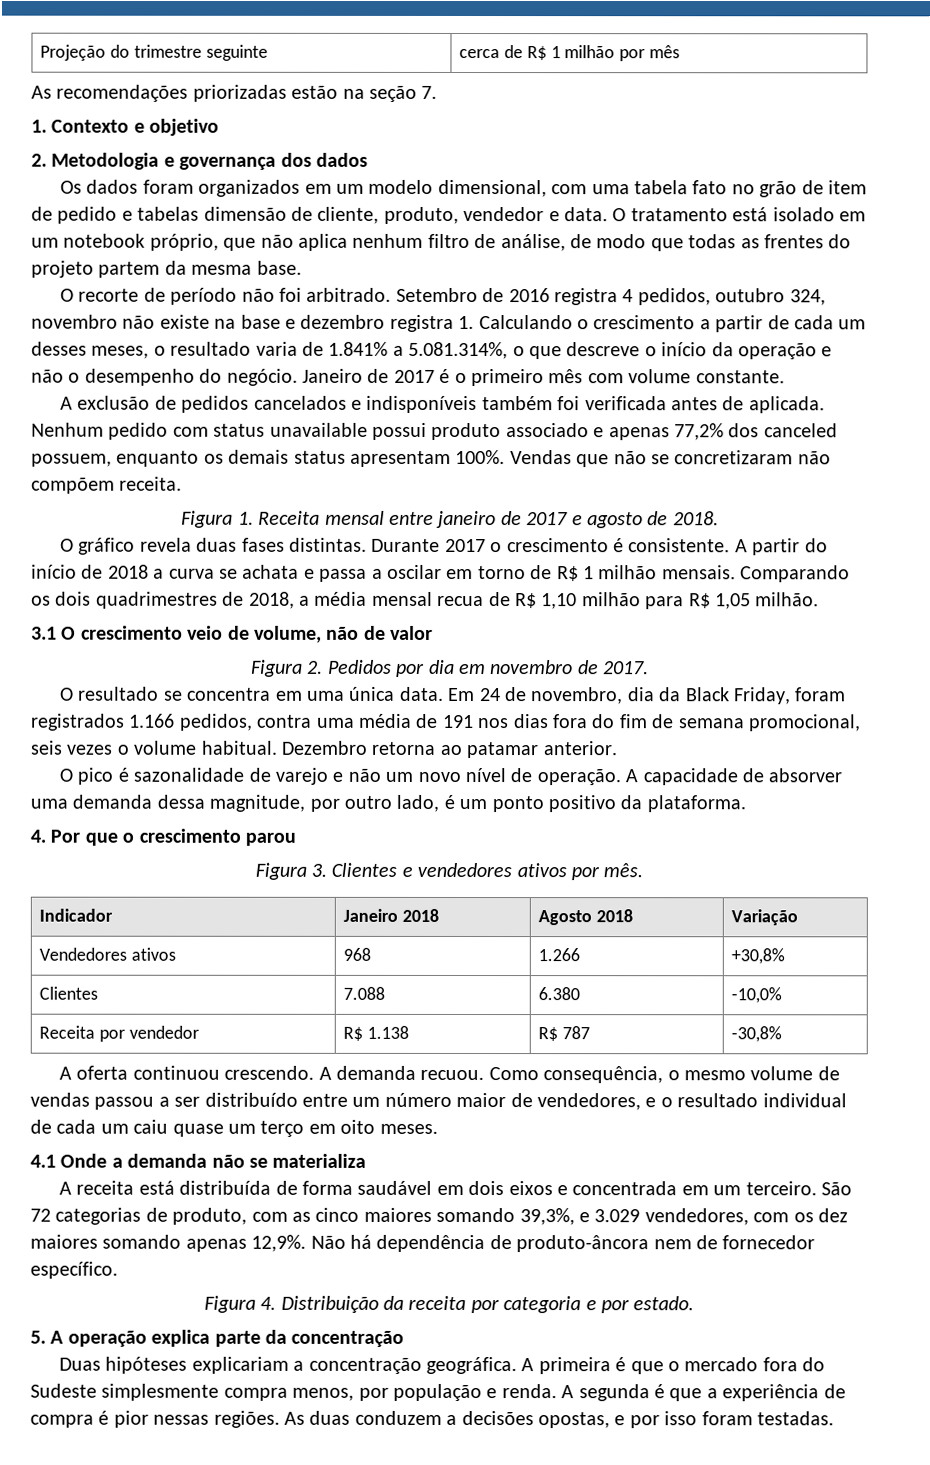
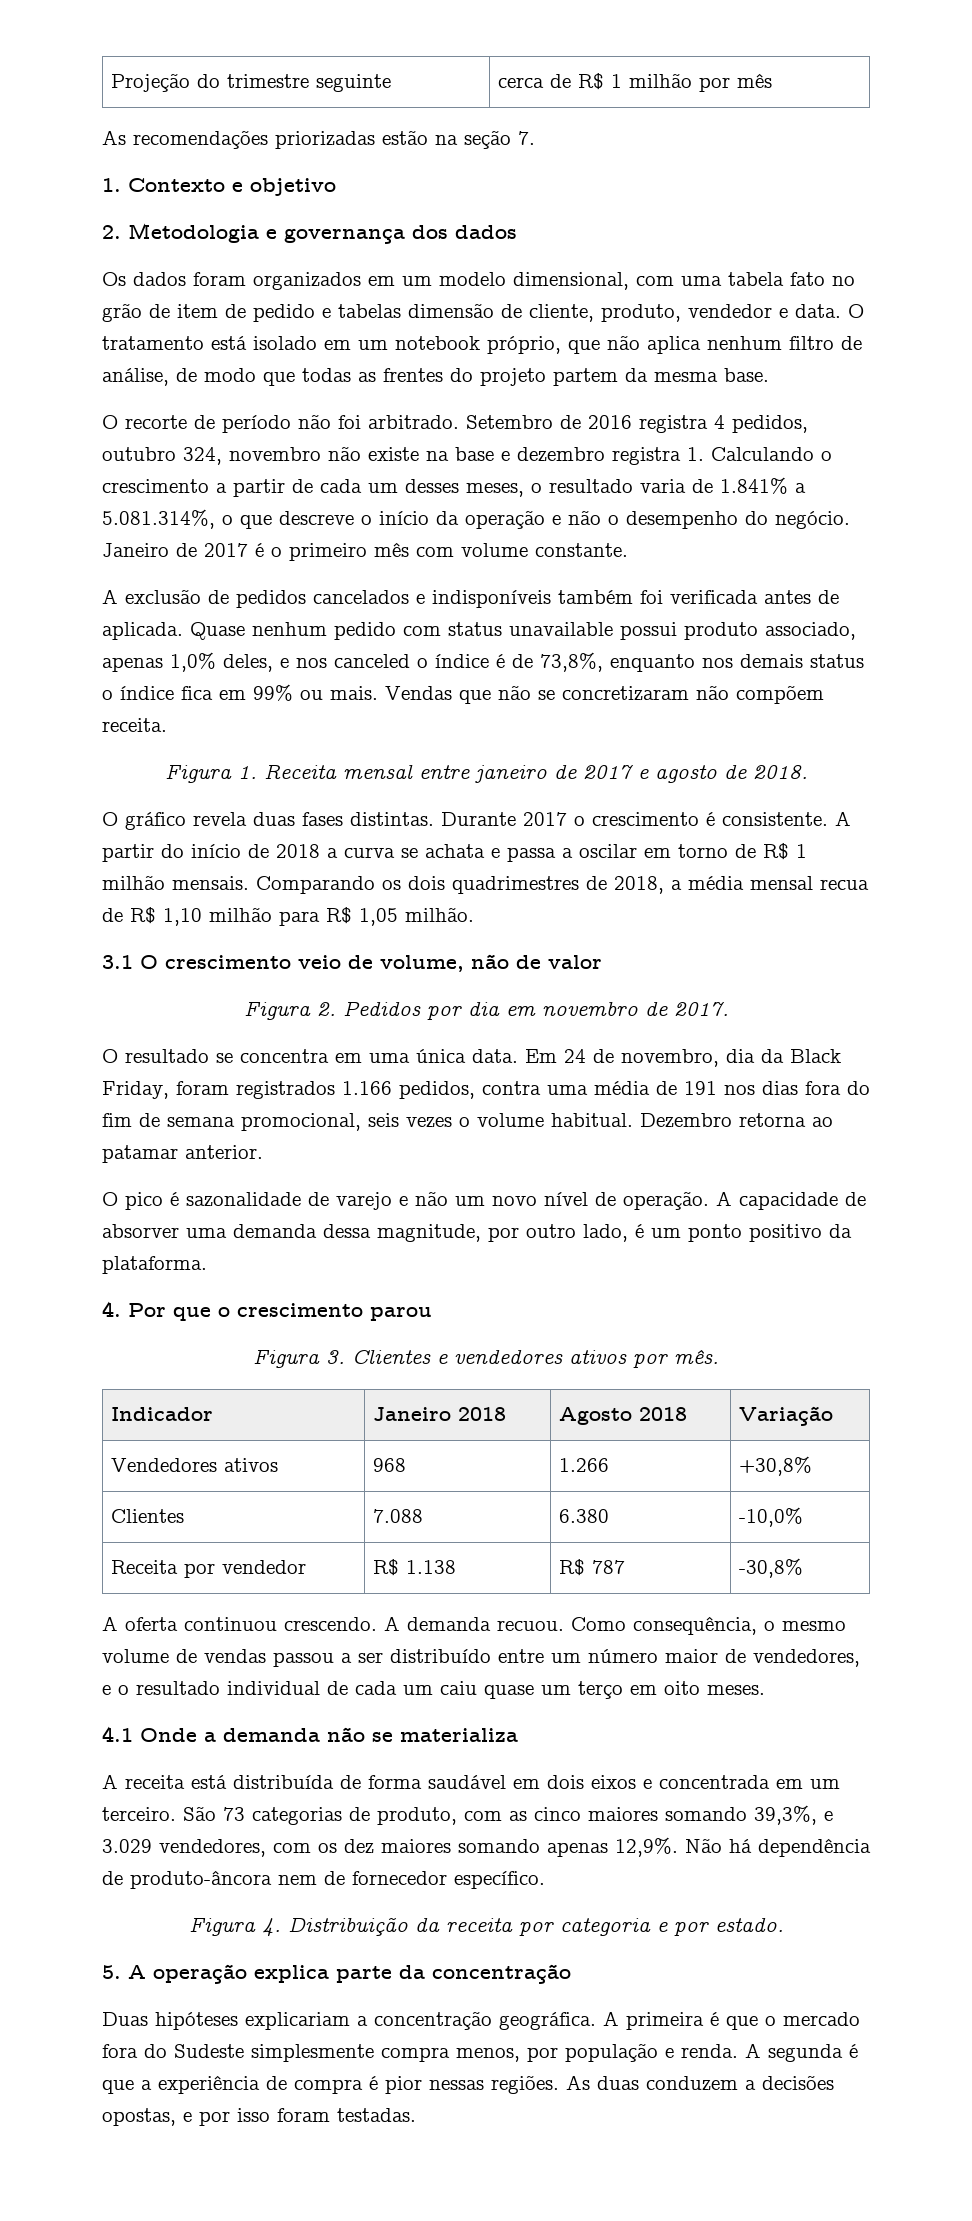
- Nenhum pedido com status unavailable possui produto associado e apenas 77,2% dos canceled possuem, enquanto os demais status apresentam 100%.
+ Quase nenhum pedido com status unavailable possui produto associado, apenas 1,0% deles, e nos canceled o índice é de 73,8%, enquanto nos demais status o índice fica em 99% ou mais.
- São 72 categorias de produto, com as cinco maiores somando 39,3%, e 3.029 vendedores, com os dez maiores somando apenas 12,9%.
+ São 73 categorias de produto, com as cinco maiores somando 39,3%, e 3.029 vendedores, com os dez maiores somando apenas 12,9%.

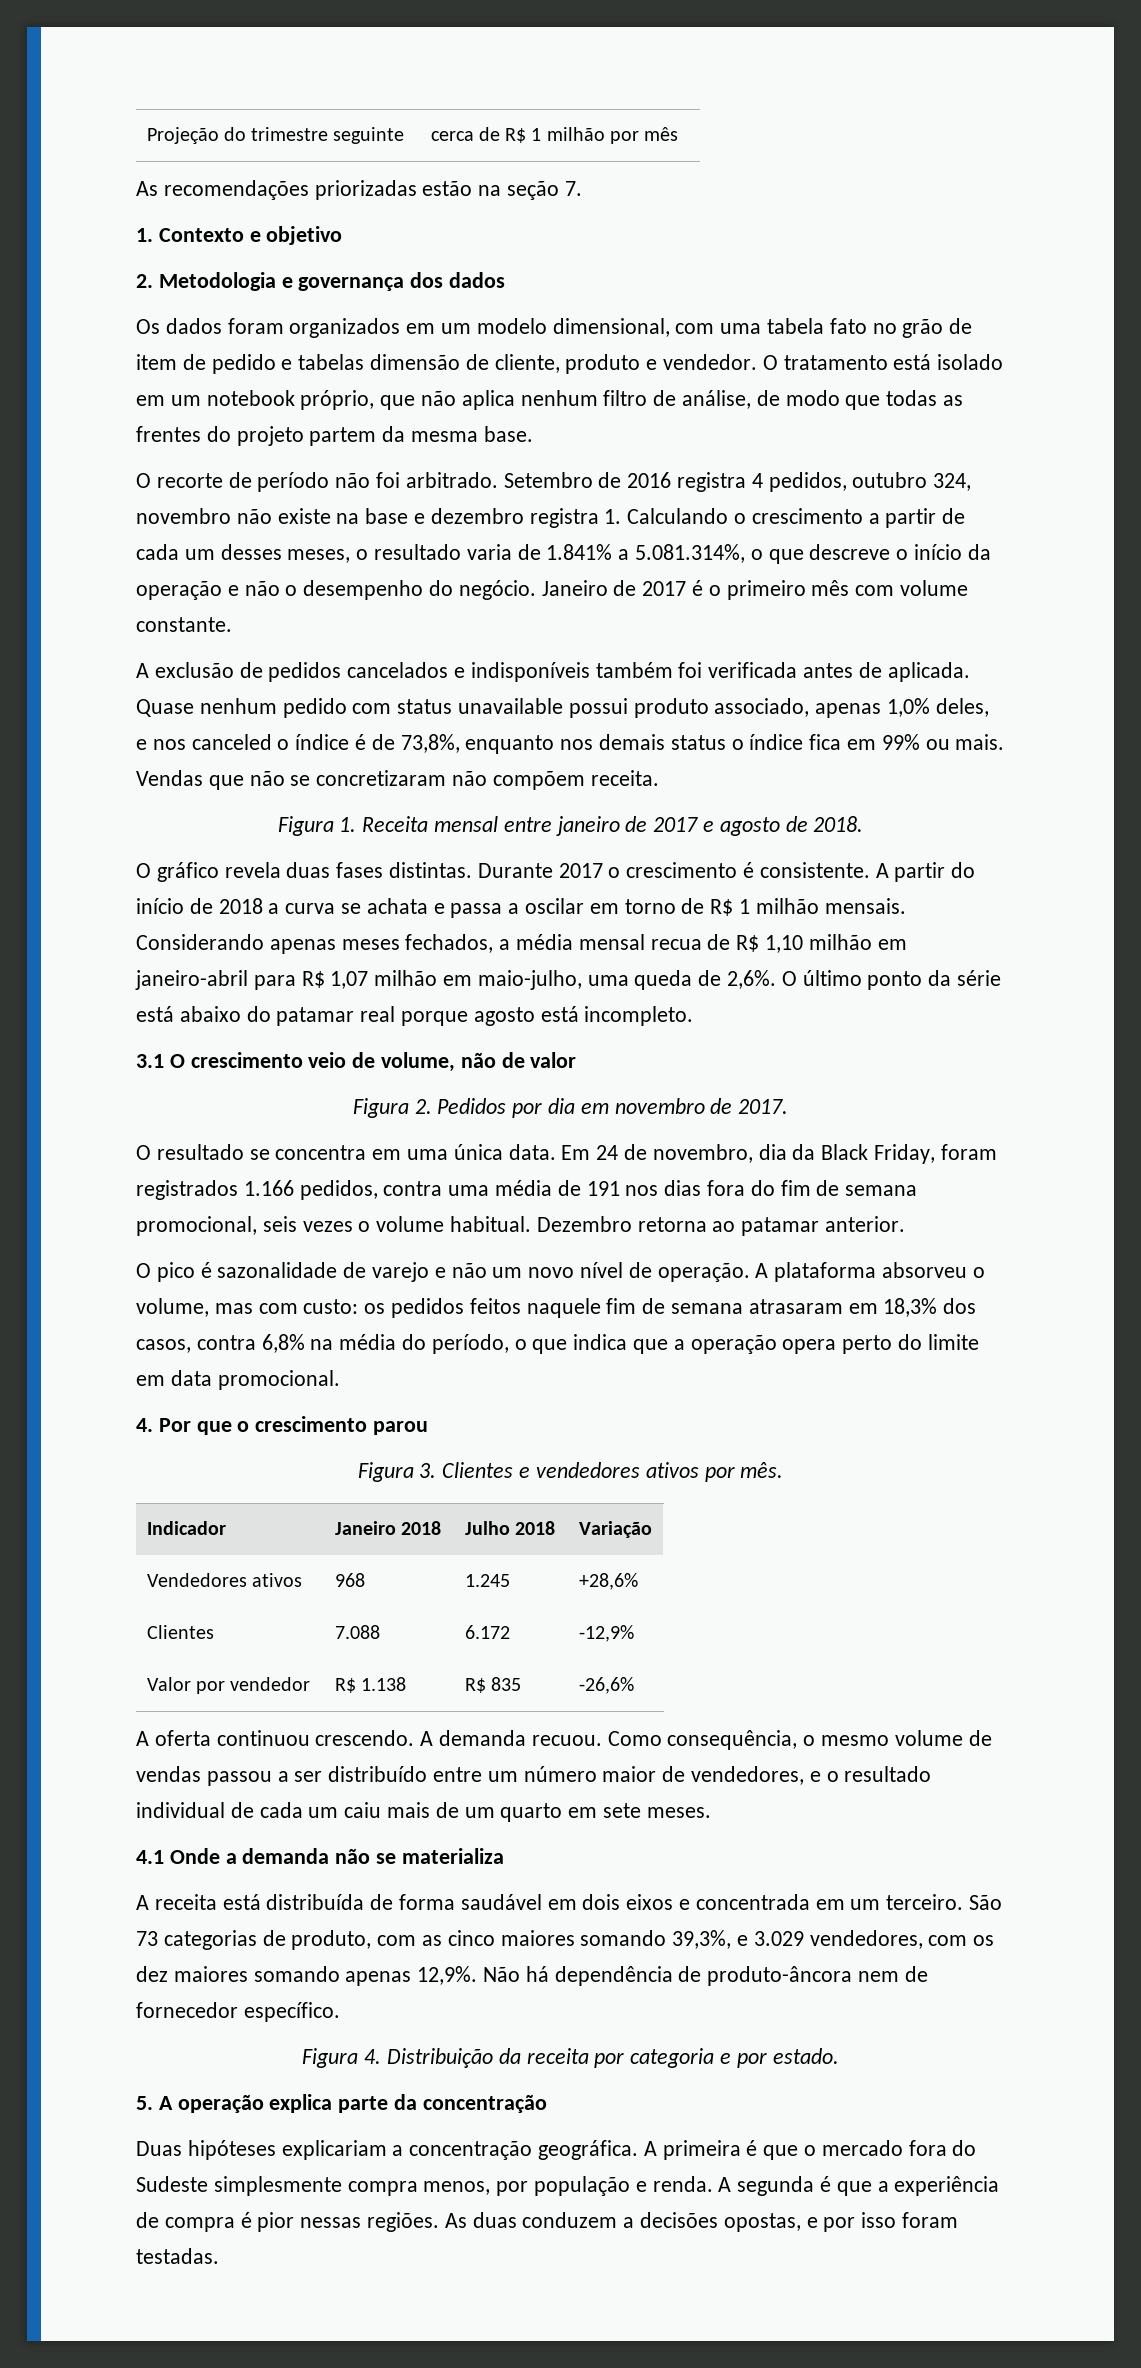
- Os dados foram organizados em um modelo dimensional, com uma tabela fato no grão de item de pedido e tabelas dimensão de cliente, produto, vendedor e data.
+ Os dados foram organizados em um modelo dimensional, com uma tabela fato no grão de item de pedido e tabelas dimensão de cliente, produto e vendedor.
- Comparando os dois quadrimestres de 2018, a média mensal recua de R$ 1,10 milhão para R$ 1,05 milhão.
+ Considerando apenas meses fechados, a média mensal recua de R$ 1,10 milhão em janeiro-abril para R$ 1,07 milhão em maio-julho, uma queda de 2,6%. O último ponto da série está abaixo do patamar real porque agosto está incompleto.
- A capacidade de absorver uma demanda dessa magnitude, por outro lado, é um ponto positivo da plataforma.
+ A plataforma absorveu o volume, mas com custo: os pedidos feitos naquele fim de semana atrasaram em 18,3% dos casos, contra 6,8% na média do período, o que indica que a operação opera perto do limite em data promocional.
- Indicador | Janeiro 2018 | Agosto 2018 | Variação
+ Indicador | Janeiro 2018 | Julho 2018 | Variação
- Vendedores ativos | 968 | 1.266 | +30,8%
+ Vendedores ativos | 968 | 1.245 | +28,6%
- Clientes | 7.088 | 6.380 | -10,0%
- Receita por vendedor | R$ 1.138 | R$ 787 | -30,8%
+ Clientes | 7.088 | 6.172 | -12,9%
+ Valor por vendedor | R$ 1.138 | R$ 835 | -26,6%
- Como consequência, o mesmo volume de vendas passou a ser distribuído entre um número maior de vendedores, e o resultado individual de cada um caiu quase um terço em oito meses.
+ Como consequência, o mesmo volume de vendas passou a ser distribuído entre um número maior de vendedores, e o resultado individual de cada um caiu mais de um quarto em sete meses.

